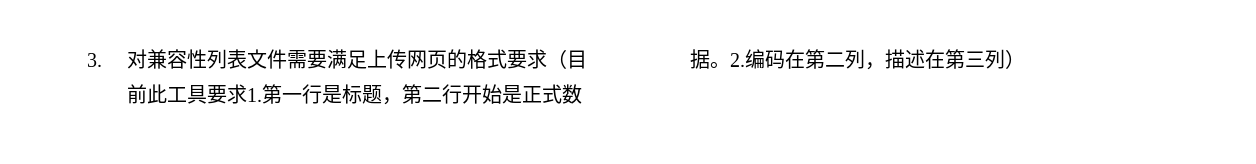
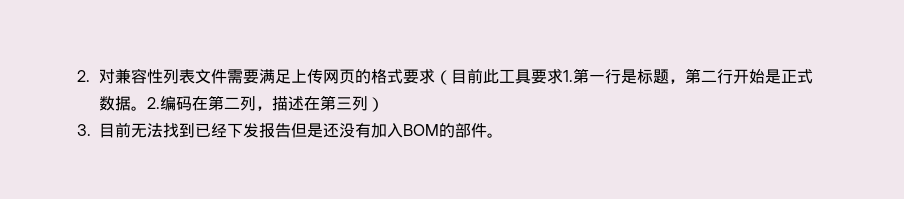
- 3.对兼容性列表文件需要满足上传网页的格式要求（目前此工具要求1.第一行是标题，第二行开始是正式数据。
+ 2.对兼容性列表文件需要满足上传网页的格式要求（目前此工具要求1.第一行是标题，第二行开始是正式数据。
+ 3.目前无法找到已经下发报告但是还没有加入BOM的部件。

